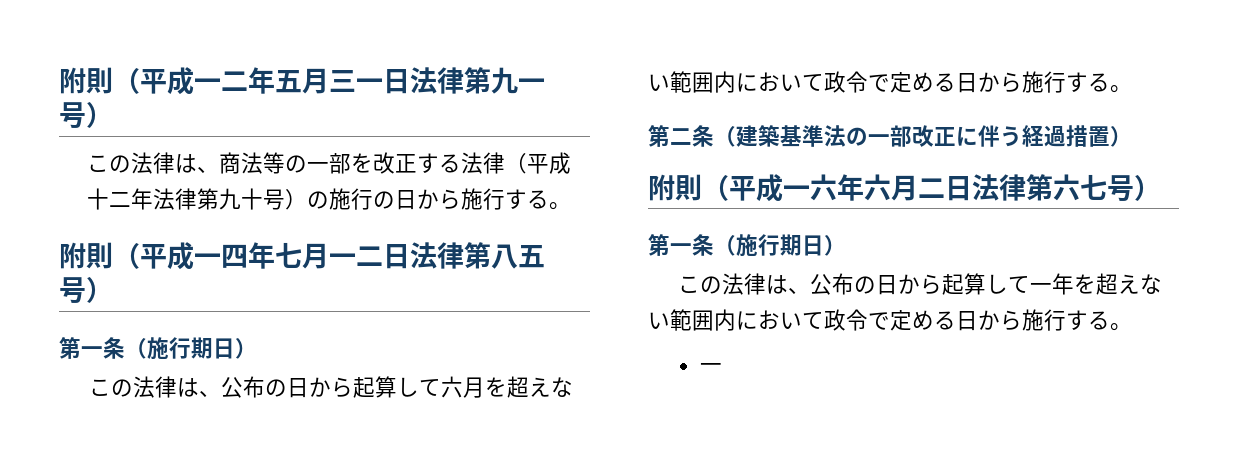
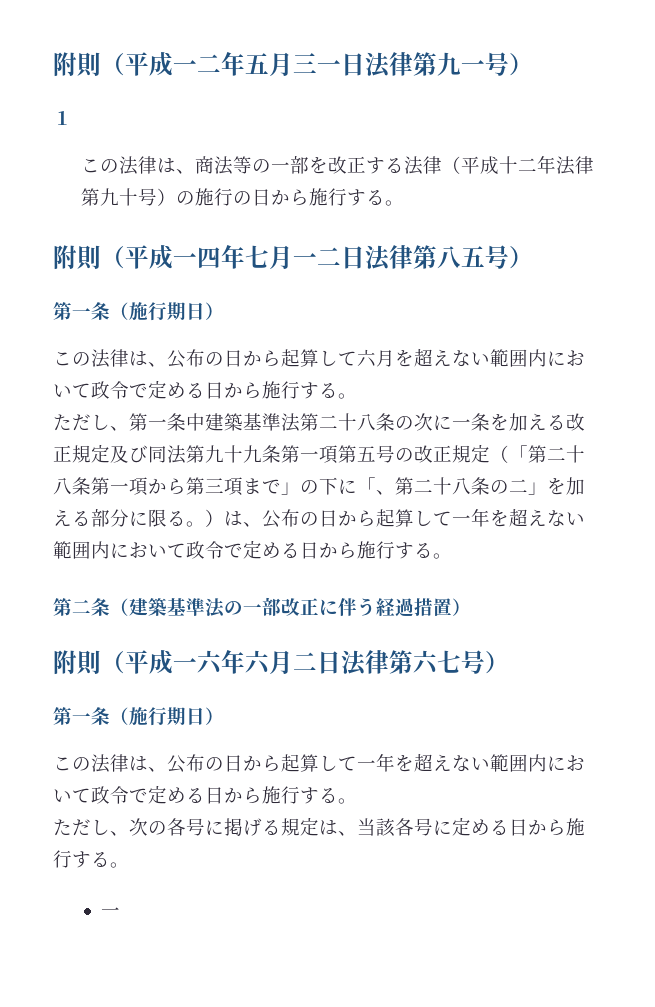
+ １
+ ただし、第一条中建築基準法第二十八条の次に一条を加える改正規定及び同法第九十九条第一項第五号の改正規定（「第二十八条第一項から第三項まで」の下に「、第二十八条の二」を加える部分に限る。）は、公布の日から起算して一年を超えない範囲内において政令で定める日から施行する。
+ ただし、次の各号に掲げる規定は、当該各号に定める日から施行する。

